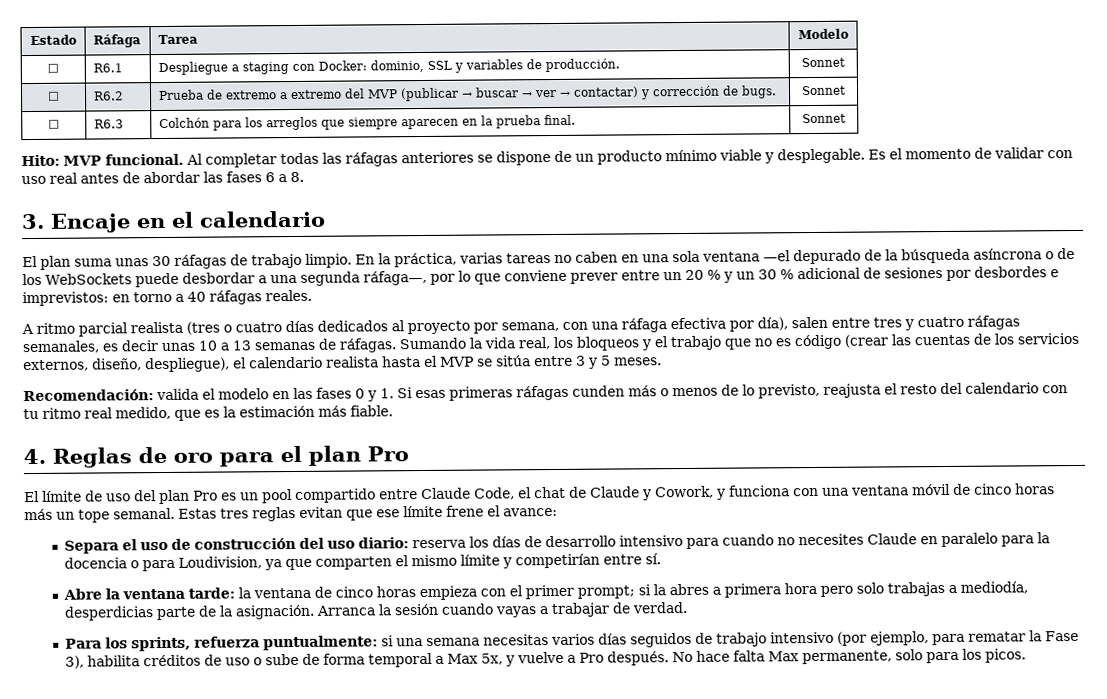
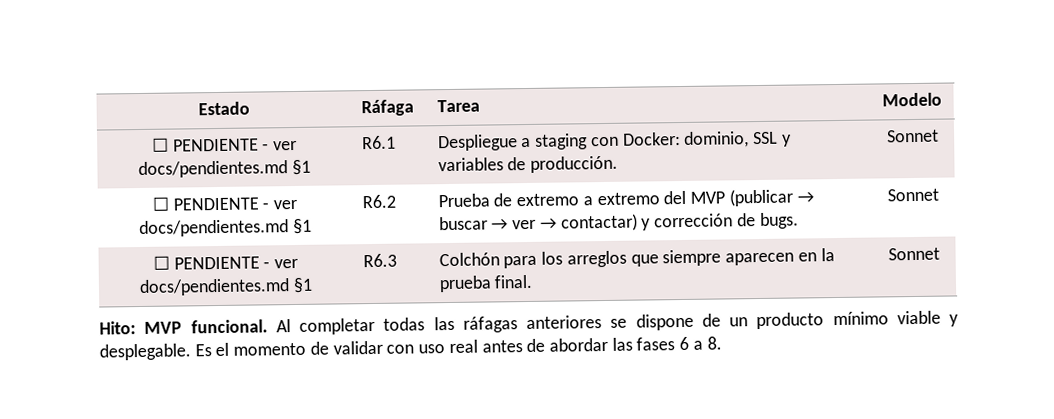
- ☐ | R6.1 | Despliegue a staging con Docker: dominio, SSL y variables de producción. | Sonnet
+ ☐ PENDIENTE - ver docs/pendientes.md §1 | R6.1 | Despliegue a staging con Docker: dominio, SSL y variables de producción. | Sonnet
- ☐ | R6.2 | Prueba de extremo a extremo del MVP (publicar → buscar → ver → contactar) y corrección de bugs. | Sonnet
+ ☐ PENDIENTE - ver docs/pendientes.md §1 | R6.2 | Prueba de extremo a extremo del MVP (publicar → buscar → ver → contactar) y corrección de bugs. | Sonnet
- ☐ | R6.3 | Colchón para los arreglos que siempre aparecen en la prueba final. | Sonnet
+ ☐ PENDIENTE - ver docs/pendientes.md §1 | R6.3 | Colchón para los arreglos que siempre aparecen en la prueba final. | Sonnet
- 3. Encaje en el calendario
- El plan suma unas 30 ráfagas de trabajo limpio. En la práctica, varias tareas no caben en una sola ventana —el depurado de la búsqueda asíncrona o de los WebSockets puede desbordar a una segunda ráfaga—, por lo que conviene prever entre un 20 % y un 30 % adicional de sesiones por desbordes e imprevistos: en torno a 40 ráfagas reales.
- A ritmo parcial realista (tres o cuatro días dedicados al proyecto por semana, con una ráfaga efectiva por día), salen entre tres y cuatro ráfagas semanales, es decir unas 10 a 13 semanas de ráfagas. Sumando la vida real, los bloqueos y el trabajo que no es código (crear las cuentas de los servicios externos, diseño, despliegue), el calendario realista hasta el MVP se sitúa entre 3 y 5 meses.
- Recomendación: valida el modelo en las fases 0 y 1. Si esas primeras ráfagas cunden más o menos de lo previsto, reajusta el resto del calendario con tu ritmo real medido, que es la estimación más fiable.
- 4. Reglas de oro para el plan Pro
- El límite de uso del plan Pro es un pool compartido entre Claude Code, el chat de Claude y Cowork, y funciona con una ventana móvil de cinco horas más un tope semanal. Estas tres reglas evitan que ese límite frene el avance:
- Separa el uso de construcción del uso diario: reserva los días de desarrollo intensivo para cuando no necesites Claude en paralelo para la docencia o para Loudivision, ya que comparten el mismo límite y competirían entre sí.
- Abre la ventana tarde: la ventana de cinco horas empieza con el primer prompt; si la abres a primera hora pero solo trabajas a mediodía, desperdicias parte de la asignación. Arranca la sesión cuando vayas a trabajar de verdad.
- Para los sprints, refuerza puntualmente: si una semana necesitas varios días seguidos de trabajo intensivo (por ejemplo, para rematar la Fase 3), habilita créditos de uso o sube de forma temporal a Max 5x, y vuelve a Pro después. No hace falta Max permanente, solo para los picos.

